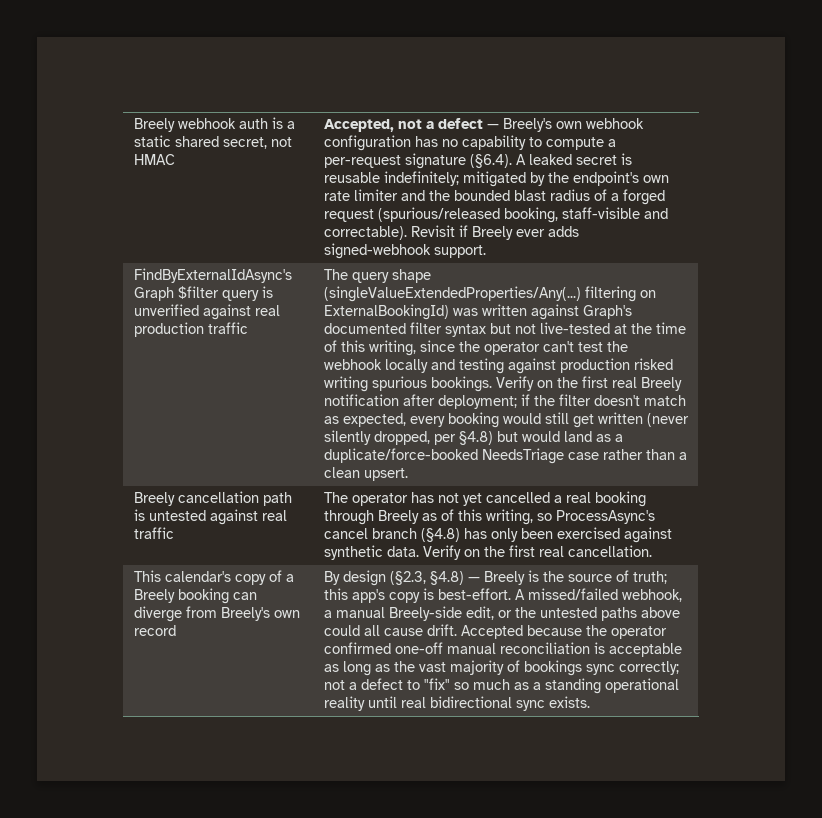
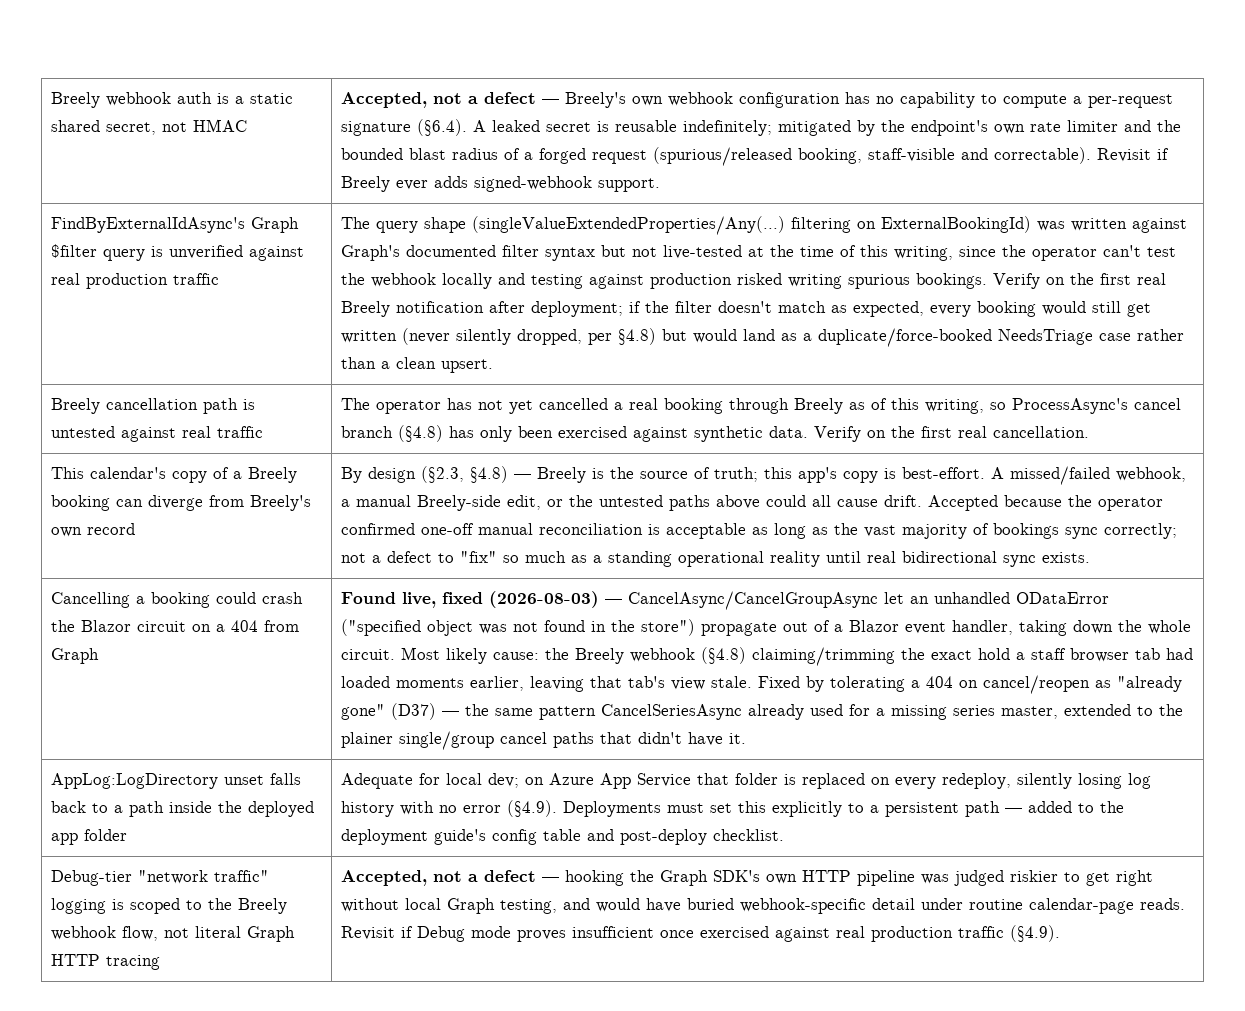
+ Cancelling a booking could crash the Blazor circuit on a 404 from Graph | Found live, fixed (2026-08-03) — CancelAsync/CancelGroupAsync let an unhandled ODataError ("specified object was not found in the store") propagate out of a Blazor event handler, taking down the whole circuit. Most likely cause: the Breely webhook (§4.8) claiming/trimming the exact hold a staff browser tab had loaded moments earlier, leaving that tab's view stale. Fixed by tolerating a 404 on cancel/reopen as "already gone" (D37) — the same pattern CancelSeriesAsync already used for a missing series master, extended to the plainer single/group cancel paths that didn't have it.
+ AppLog:LogDirectory unset falls back to a path inside the deployed app folder | Adequate for local dev; on Azure App Service that folder is replaced on every redeploy, silently losing log history with no error (§4.9). Deployments must set this explicitly to a persistent path — added to the deployment guide's config table and post-deploy checklist.
+ Debug-tier "network traffic" logging is scoped to the Breely webhook flow, not literal Graph HTTP tracing | Accepted, not a defect — hooking the Graph SDK's own HTTP pipeline was judged riskier to get right without local Graph testing, and would have buried webhook-specific detail under routine calendar-page reads. Revisit if Debug mode proves insufficient once exercised against real production traffic (§4.9).

